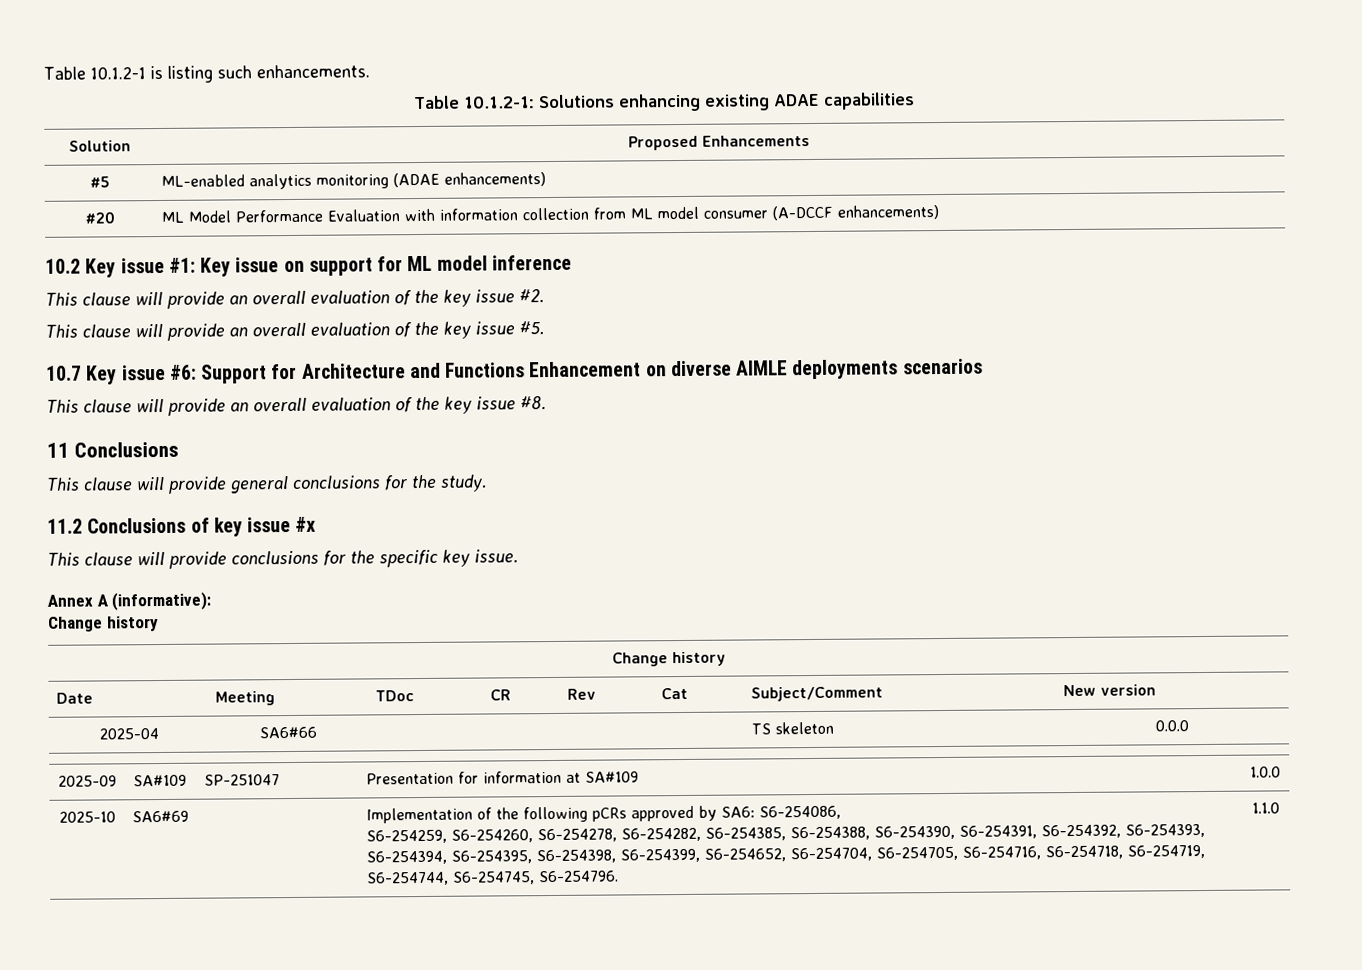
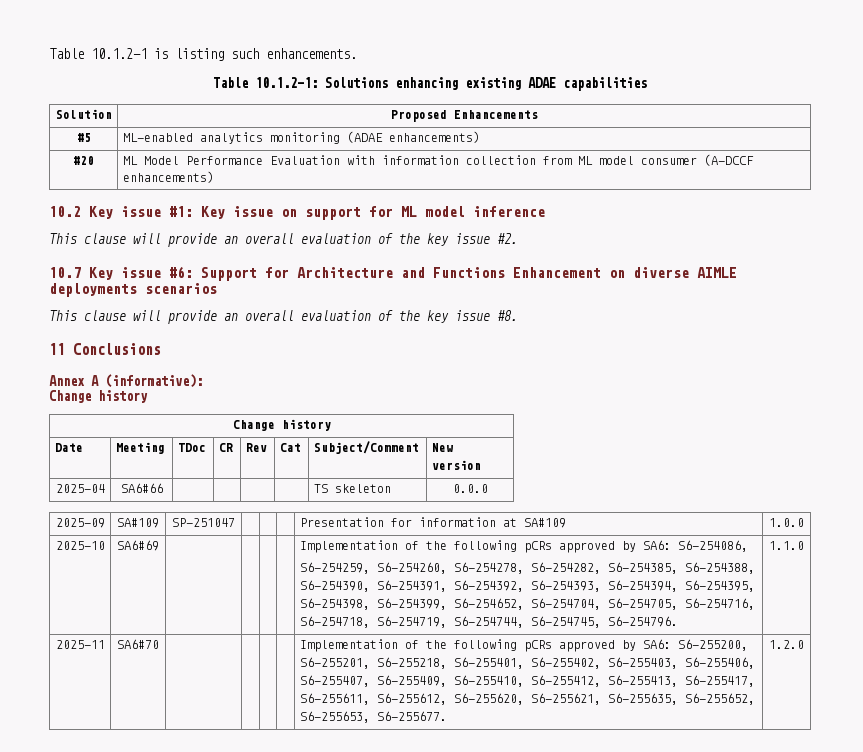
- This clause will provide an overall evaluation of the key issue #5.
- This clause will provide general conclusions for the study.
- 11.2 Conclusions of key issue #x
- This clause will provide conclusions for the specific key issue.
+ 2025-11 | SA6#70 | | | | | Implementation of the following pCRs approved by SA6: S6-255200, S6-255201, S6-255218, S6-255401, S6-255402, S6-255403, S6-255406, S6-255407, S6-255409, S6-255410, S6-255412, S6-255413, S6-255417, S6-255611, S6-255612, S6-255620, S6-255621, S6-255635, S6-255652, S6-255653, S6-255677. | 1.2.0

